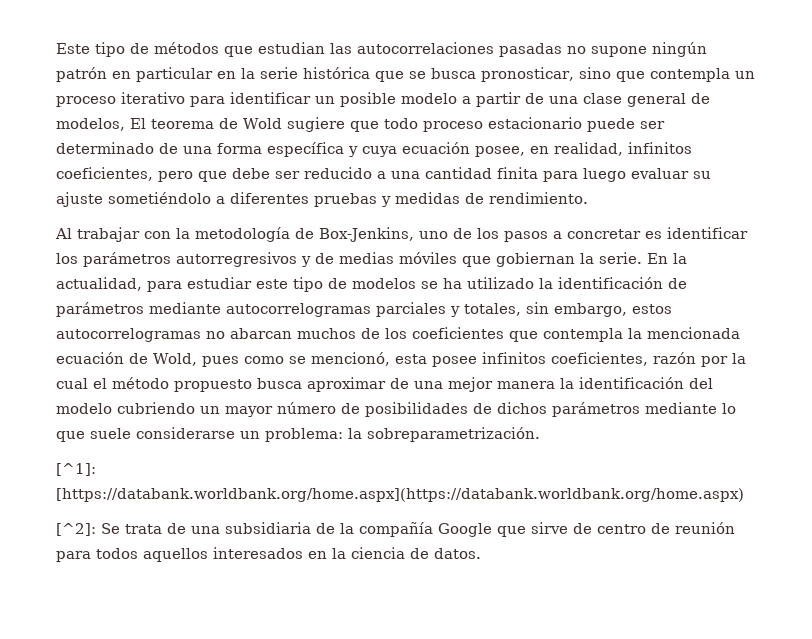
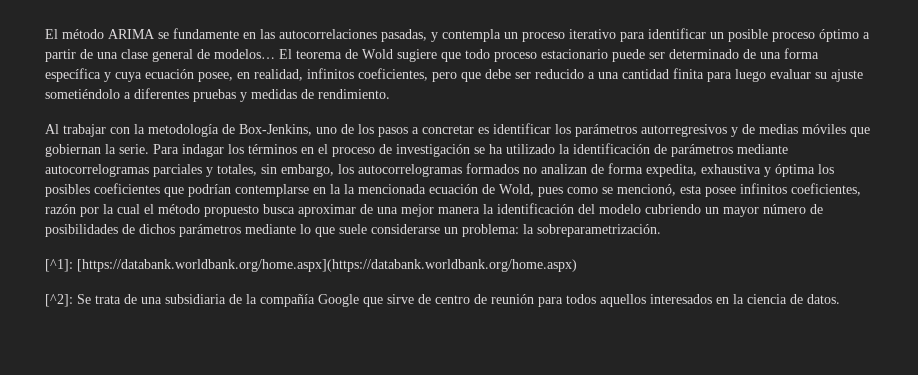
- Este tipo de métodos que estudian las autocorrelaciones pasadas no supone ningún patrón en particular en la serie histórica que se busca pronosticar, sino que contempla un proceso iterativo para identificar un posible modelo a partir de una clase general de modelos, El teorema de Wold sugiere que todo proceso estacionario puede ser determinado de una forma específica y cuya ecuación posee, en realidad, infinitos coeficientes, pero que debe ser reducido a una cantidad finita para luego evaluar su ajuste sometiéndolo a diferentes pruebas y medidas de rendimiento.
+ El método ARIMA se fundamente en las autocorrelaciones pasadas, y contempla un proceso iterativo para identificar un posible proceso óptimo a partir de una clase general de modelos… El teorema de Wold sugiere que todo proceso estacionario puede ser determinado de una forma específica y cuya ecuación posee, en realidad, infinitos coeficientes, pero que debe ser reducido a una cantidad finita para luego evaluar su ajuste sometiéndolo a diferentes pruebas y medidas de rendimiento.
- En la actualidad, para estudiar este tipo de modelos se ha utilizado la identificación de parámetros mediante autocorrelogramas parciales y totales, sin embargo, estos autocorrelogramas no abarcan muchos de los coeficientes que contempla la mencionada ecuación de Wold, pues como se mencionó, esta posee infinitos coeficientes, razón por la cual el método propuesto busca aproximar de una mejor manera la identificación del modelo cubriendo un mayor número de posibilidades de dichos parámetros mediante lo que suele considerarse un problema:
+ Para indagar los términos en el proceso de investigación se ha utilizado la identificación de parámetros mediante autocorrelogramas parciales y totales, sin embargo, los autocorrelogramas formados no analizan de forma expedita, exhaustiva y óptima los posibles coeficientes que podrían contemplarse en la la mencionada ecuación de Wold, pues como se mencionó, esta posee infinitos coeficientes, razón por la cual el método propuesto busca aproximar de una mejor manera la identificación del modelo cubriendo un mayor número de posibilidades de dichos parámetros mediante lo que suele considerarse un problema:

